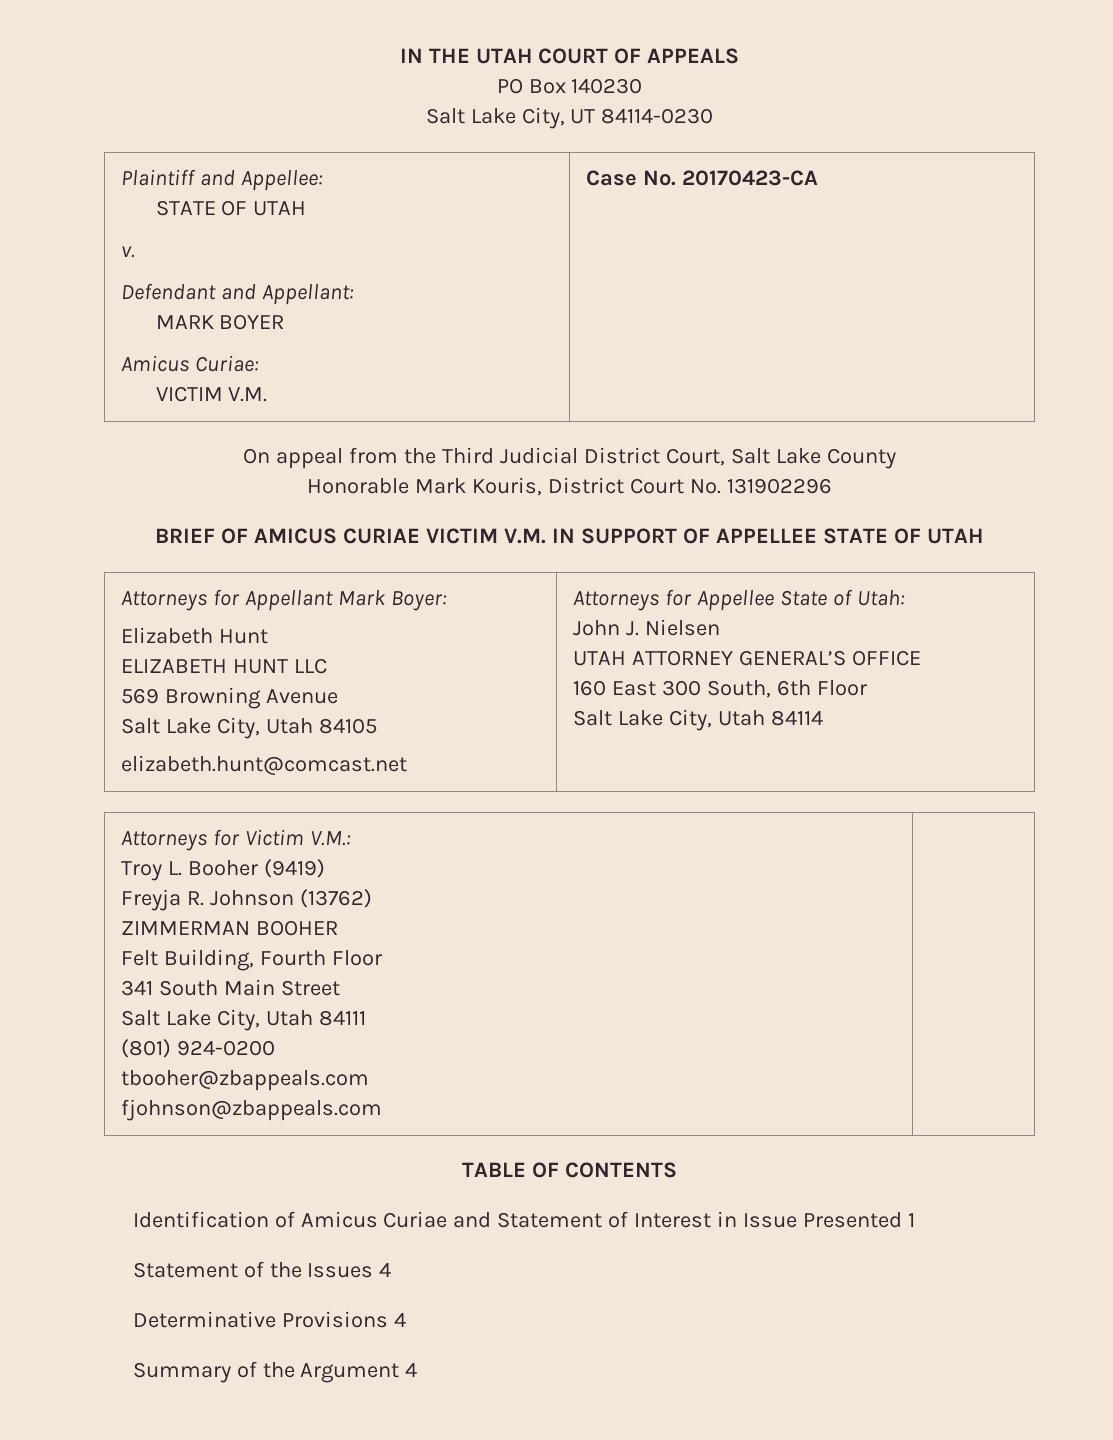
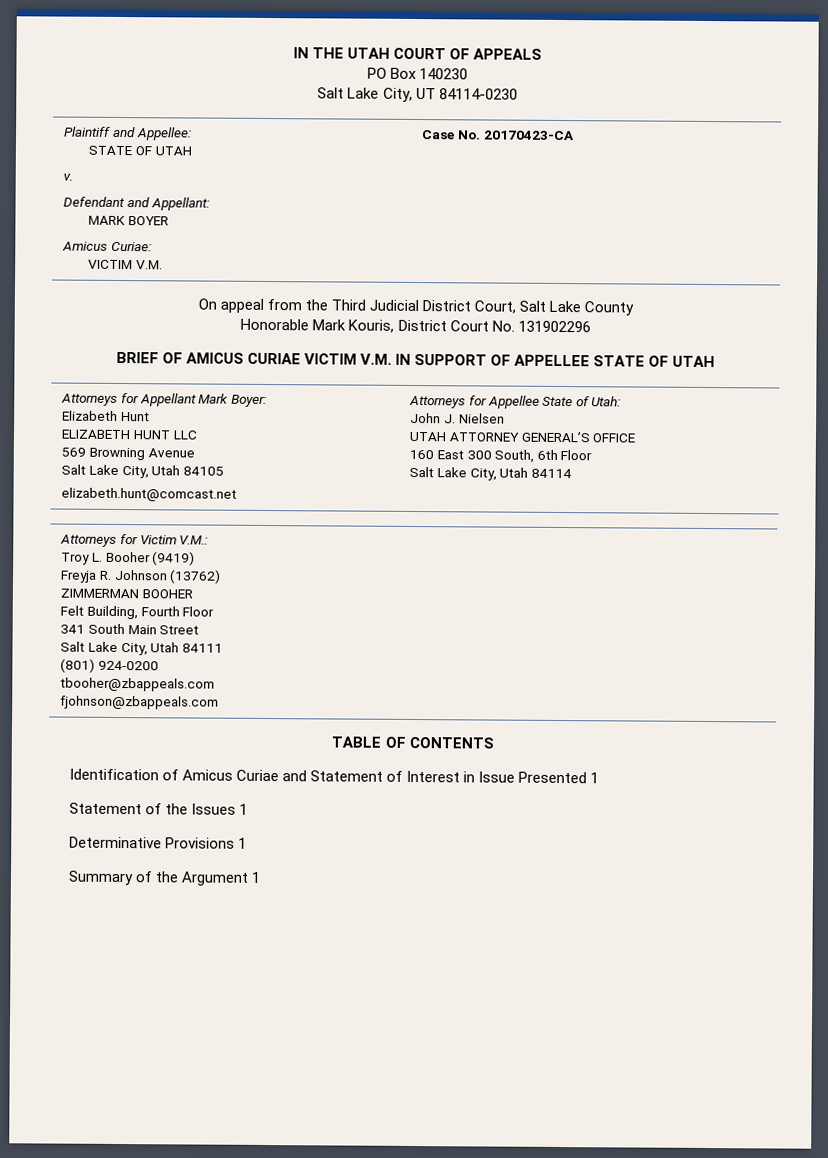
- Statement of the Issues 4
+ Statement of the Issues 1
- Determinative Provisions 4
+ Determinative Provisions 1
- Summary of the Argument 4
+ Summary of the Argument 1

